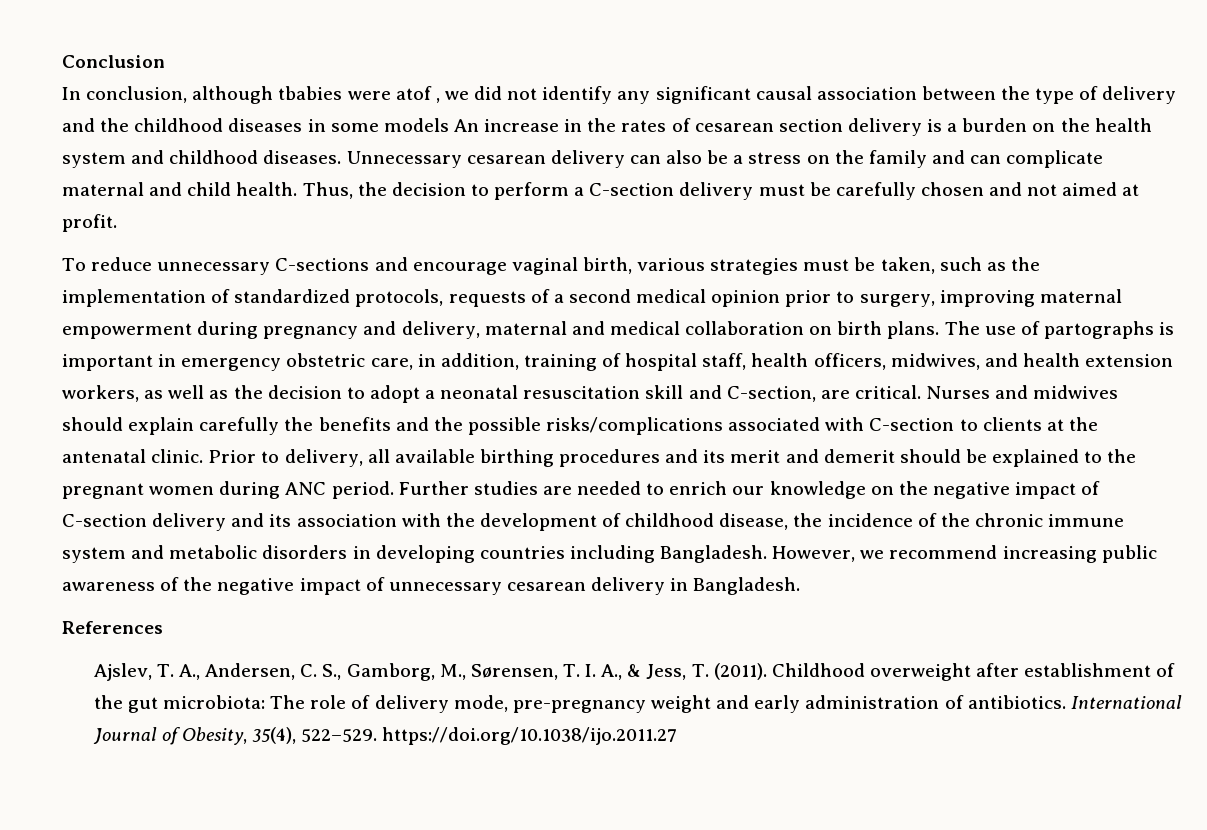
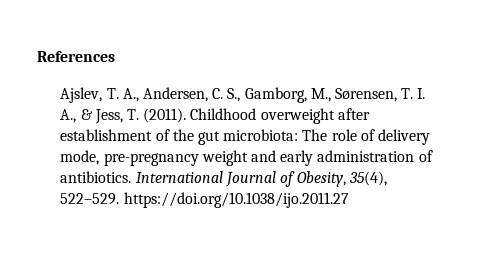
- Conclusion
- In conclusion, although tbabies were atof , we did not identify any significant causal association between the type of delivery and the childhood diseases in some models An increase in the rates of cesarean section delivery is a burden on the health system and childhood diseases. Unnecessary cesarean delivery can also be a stress on the family and can complicate maternal and child health. Thus, the decision to perform a C-section delivery must be carefully chosen and not aimed at profit.
- To reduce unnecessary C-sections and encourage vaginal birth, various strategies must be taken, such as the implementation of standardized protocols, requests of a second medical opinion prior to surgery, improving maternal empowerment during pregnancy and delivery, maternal and medical collaboration on birth plans. The use of partographs is important in emergency obstetric care, in addition, training of hospital staff, health officers, midwives, and health extension workers, as well as the decision to adopt a neonatal resuscitation skill and C-section, are critical. Nurses and midwives should explain carefully the benefits and the possible risks/complications associated with C-section to clients at the antenatal clinic. Prior to delivery, all available birthing procedures and its merit and demerit should be explained to the pregnant women during ANC period. Further studies are needed to enrich our knowledge on the negative impact of C-section delivery and its association with the development of childhood disease, the incidence of the chronic immune system and metabolic disorders in developing countries including Bangladesh. However, we recommend increasing public awareness of the negative impact of unnecessary cesarean delivery in Bangladesh.

